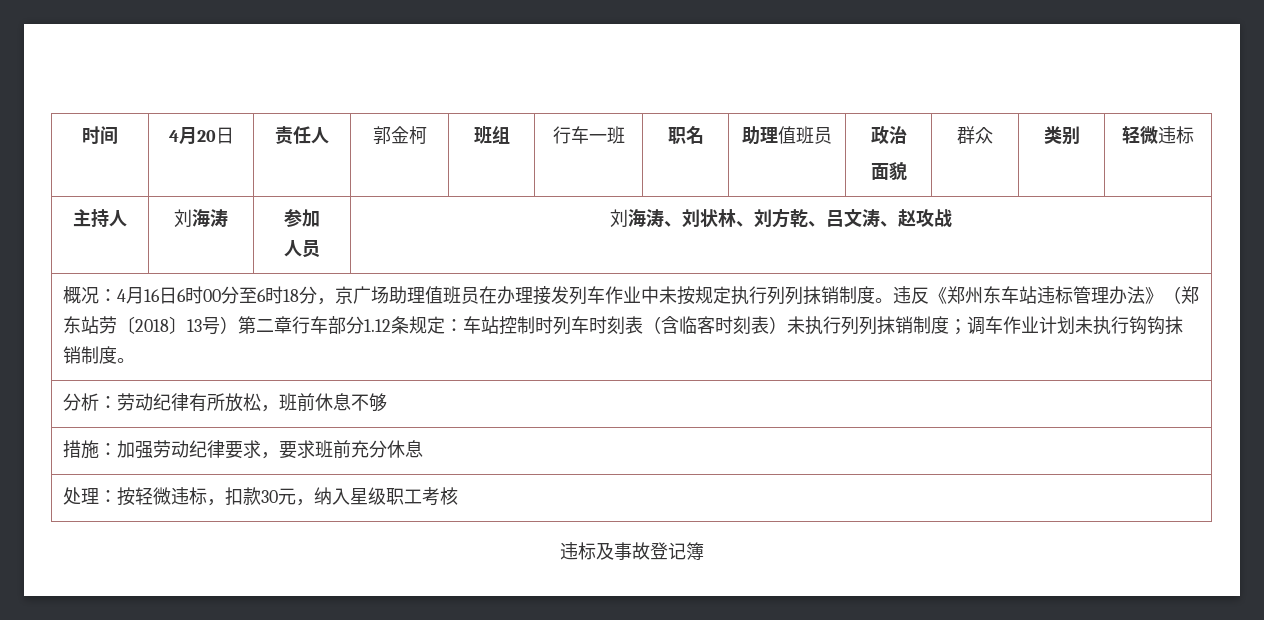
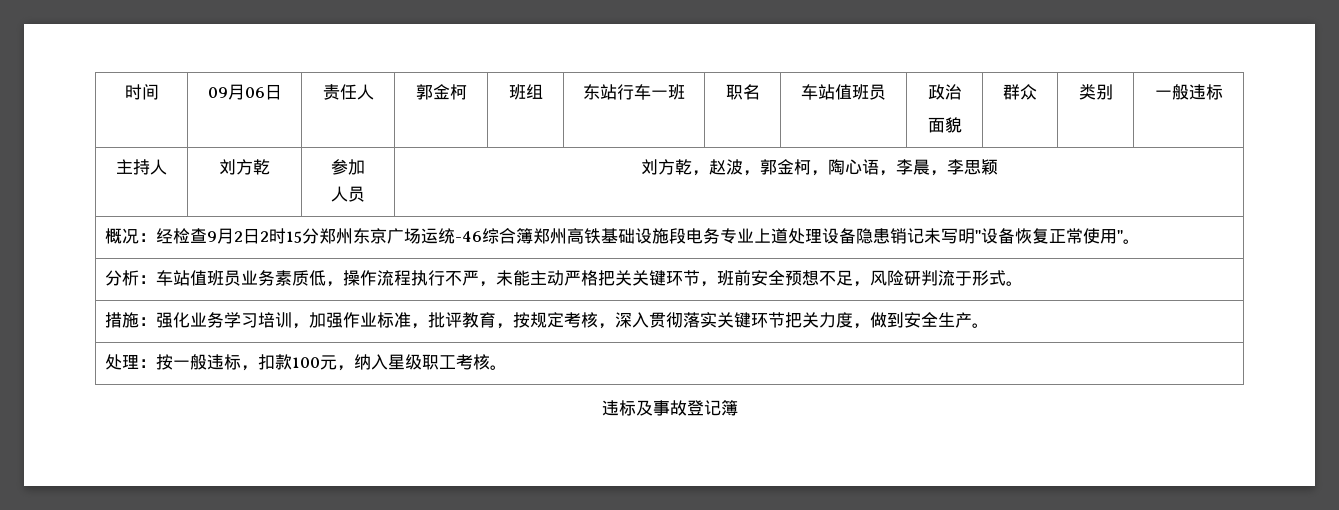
- 时间 | 4月20日 | 责任人 | 郭金柯 | 班组 | 行车一班 | 职名 | 助理值班员 | 政治
- 面貌 | 群众 | 类别 | 轻微违标
+ 时间 | 09月06日 | 责任人 | 郭金柯 | 班组 | 东站行车一班 | 职名 | 车站值班员 | 政治
+ 面貌 | 群众 | 类别 | 一般违标
- 主持人 | 刘海涛 | 参加
- 人员 | 刘海涛、刘状林、刘方乾、吕文涛、赵攻战
- 概况：4月16日6时00分至6时18分，京广场助理值班员在办理接发列车作业中未按规定执行列列抹销制度。违反《郑州东车站违标管理办法》（郑东站劳〔2018〕13号）第二章行车部分1.12条规定：车站控制时列车时刻表（含临客时刻表）未执行列列抹销制度；调车作业计划未执行钩钩抹销制度。
- 分析：劳动纪律有所放松，班前休息不够
- 措施：加强劳动纪律要求，要求班前充分休息
+ 主持人 | 刘方乾 | 参加
+ 人员 | 刘方乾，赵波，郭金柯，陶心语，李晨，李思颖
+ 概况：经检查9月2日2时15分郑州东京广场运统-46综合簿郑州高铁基础设施段电务专业上道处理设备隐患销记未写明"设备恢复正常使用"。
+ 分析：车站值班员业务素质低，操作流程执行不严，未能主动严格把关关键环节，班前安全预想不足，风险研判流于形式。
+ 措施：强化业务学习培训，加强作业标准，批评教育，按规定考核，深入贯彻落实关键环节把关力度，做到安全生产。
- 处理：按轻微违标，扣款30元，纳入星级职工考核
+ 处理：按一般违标，扣款100元，纳入星级职工考核。

